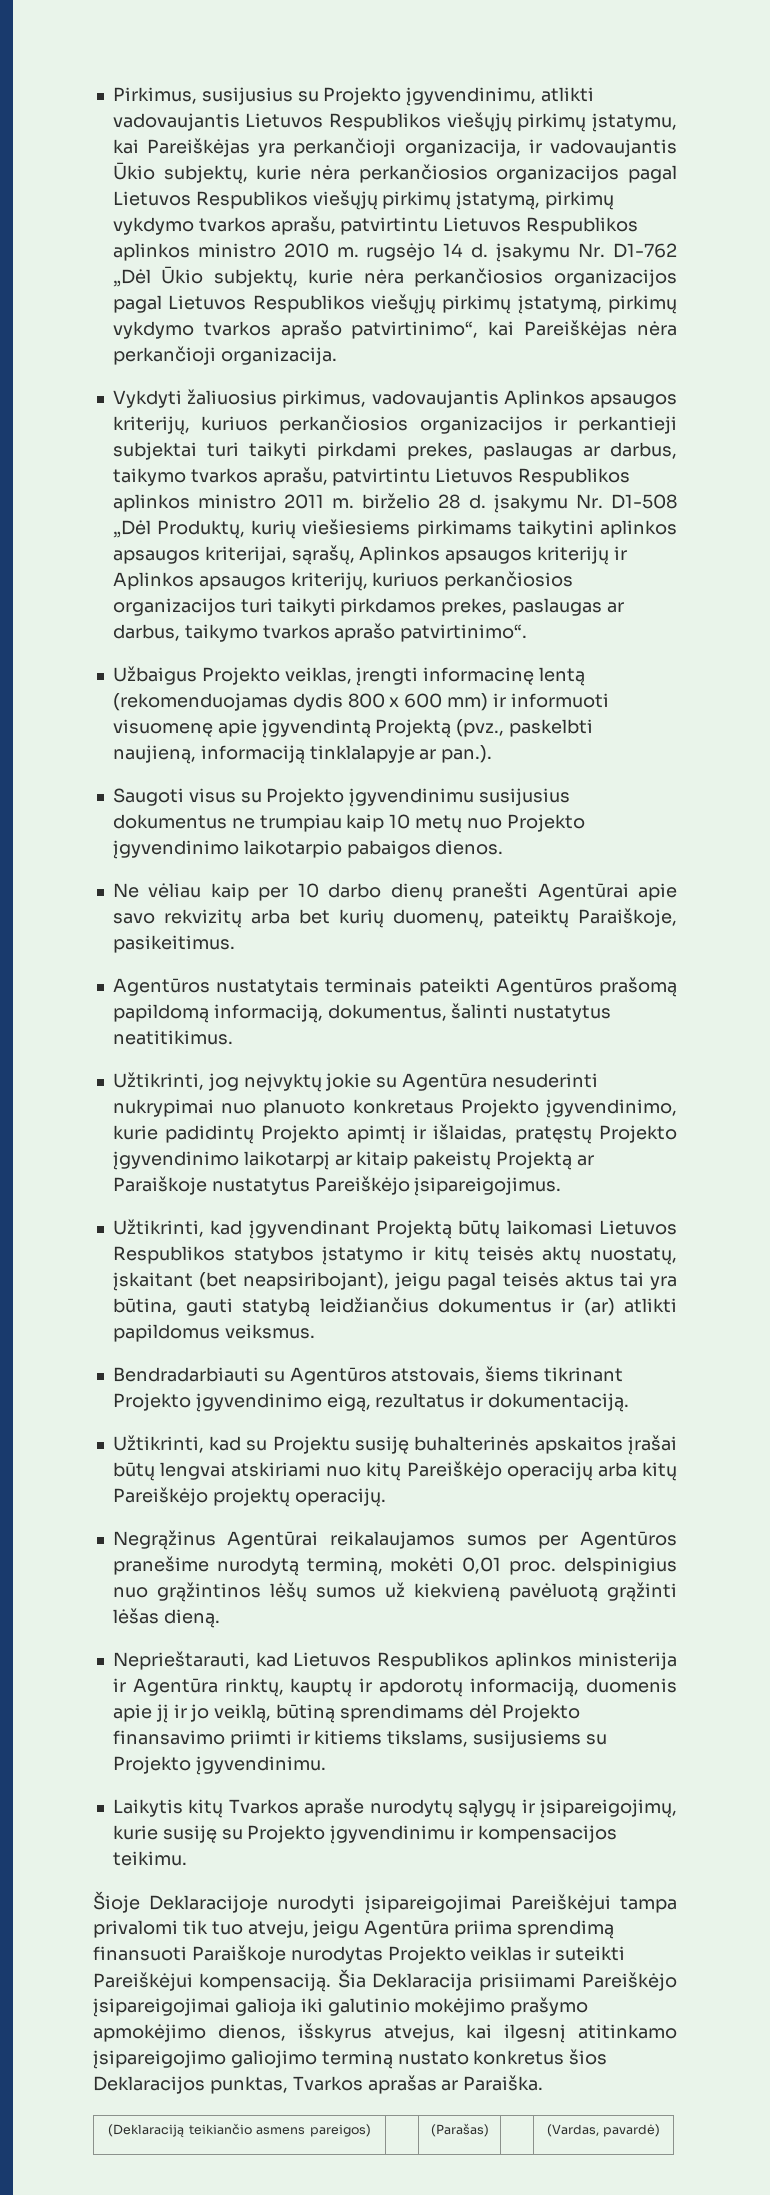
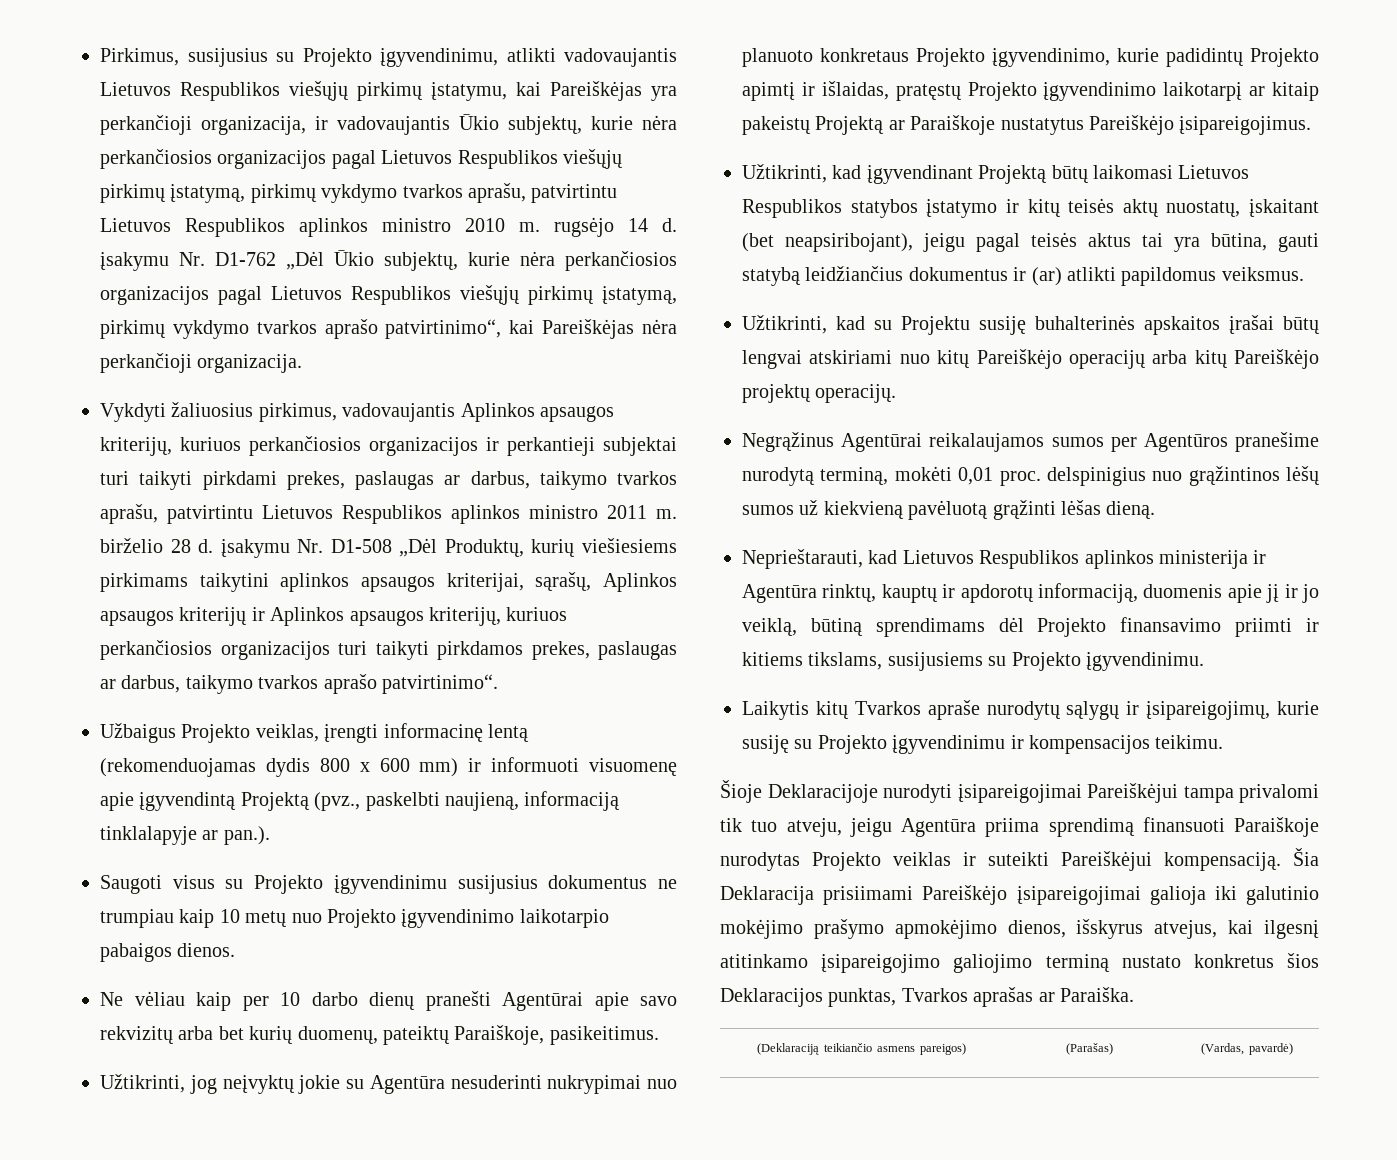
- Agentūros nustatytais terminais pateikti Agentūros prašomą papildomą informaciją, dokumentus, šalinti nustatytus neatitikimus.
- Bendradarbiauti su Agentūros atstovais, šiems tikrinant Projekto įgyvendinimo eigą, rezultatus ir dokumentaciją.

